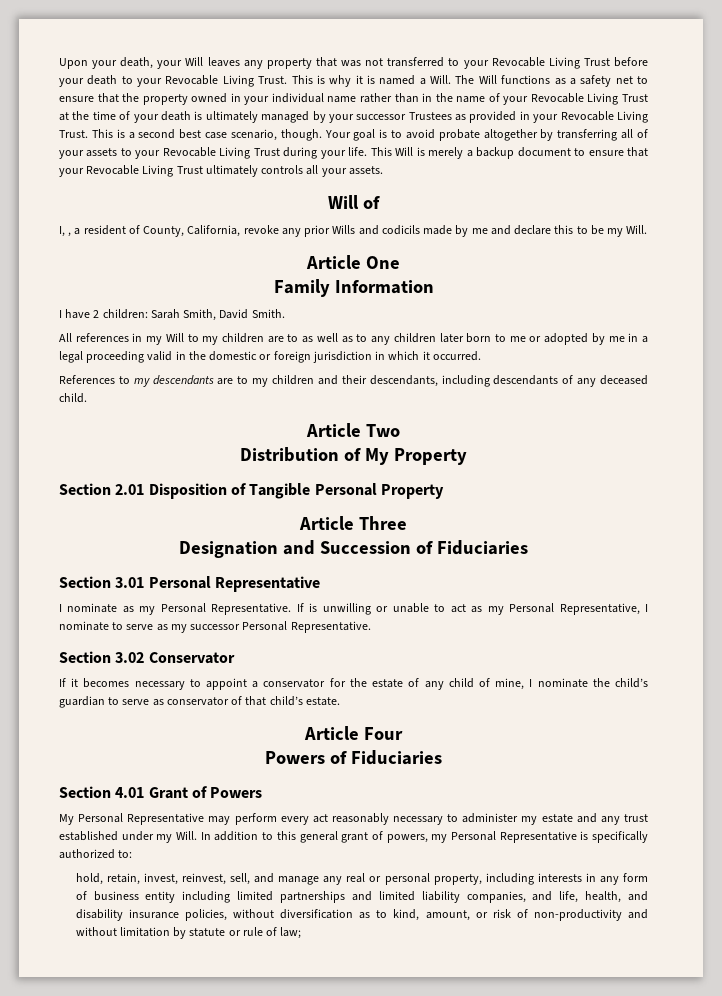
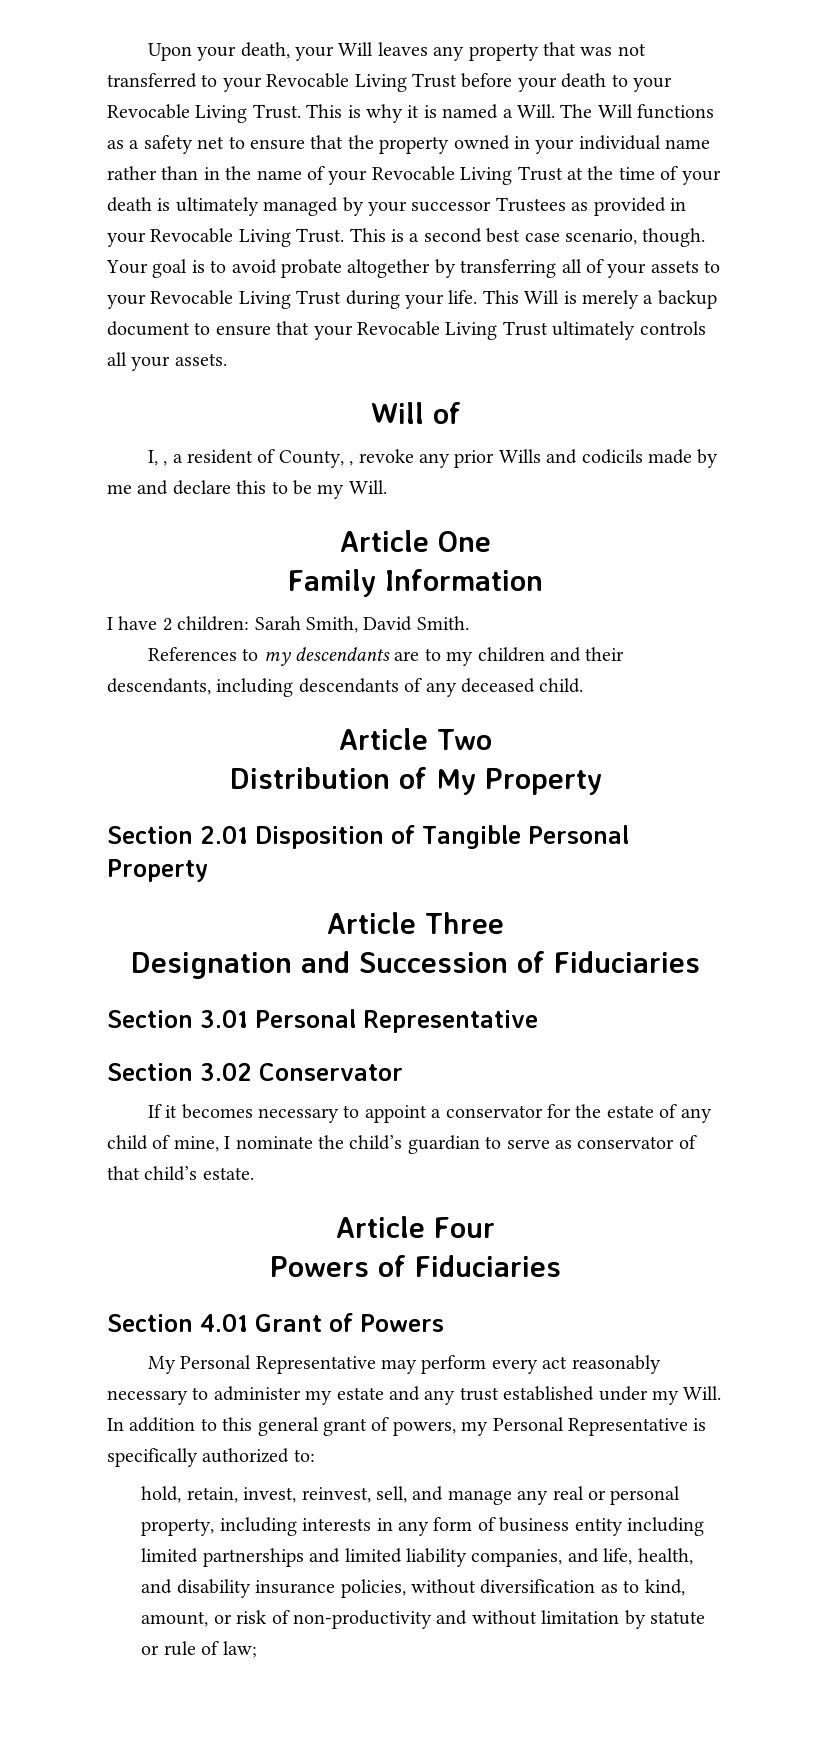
- I, , a resident of County, California, revoke any prior Wills and codicils made by me and declare this to be my Will.
+ I, , a resident of County, , revoke any prior Wills and codicils made by me and declare this to be my Will.
- All references in my Will to my children are to as well as to any children later born to me or adopted by me in a legal proceeding valid in the domestic or foreign jurisdiction in which it occurred.
- I nominate as my Personal Representative. If is unwilling or unable to act as my Personal Representative, I nominate to serve as my successor Personal Representative.

